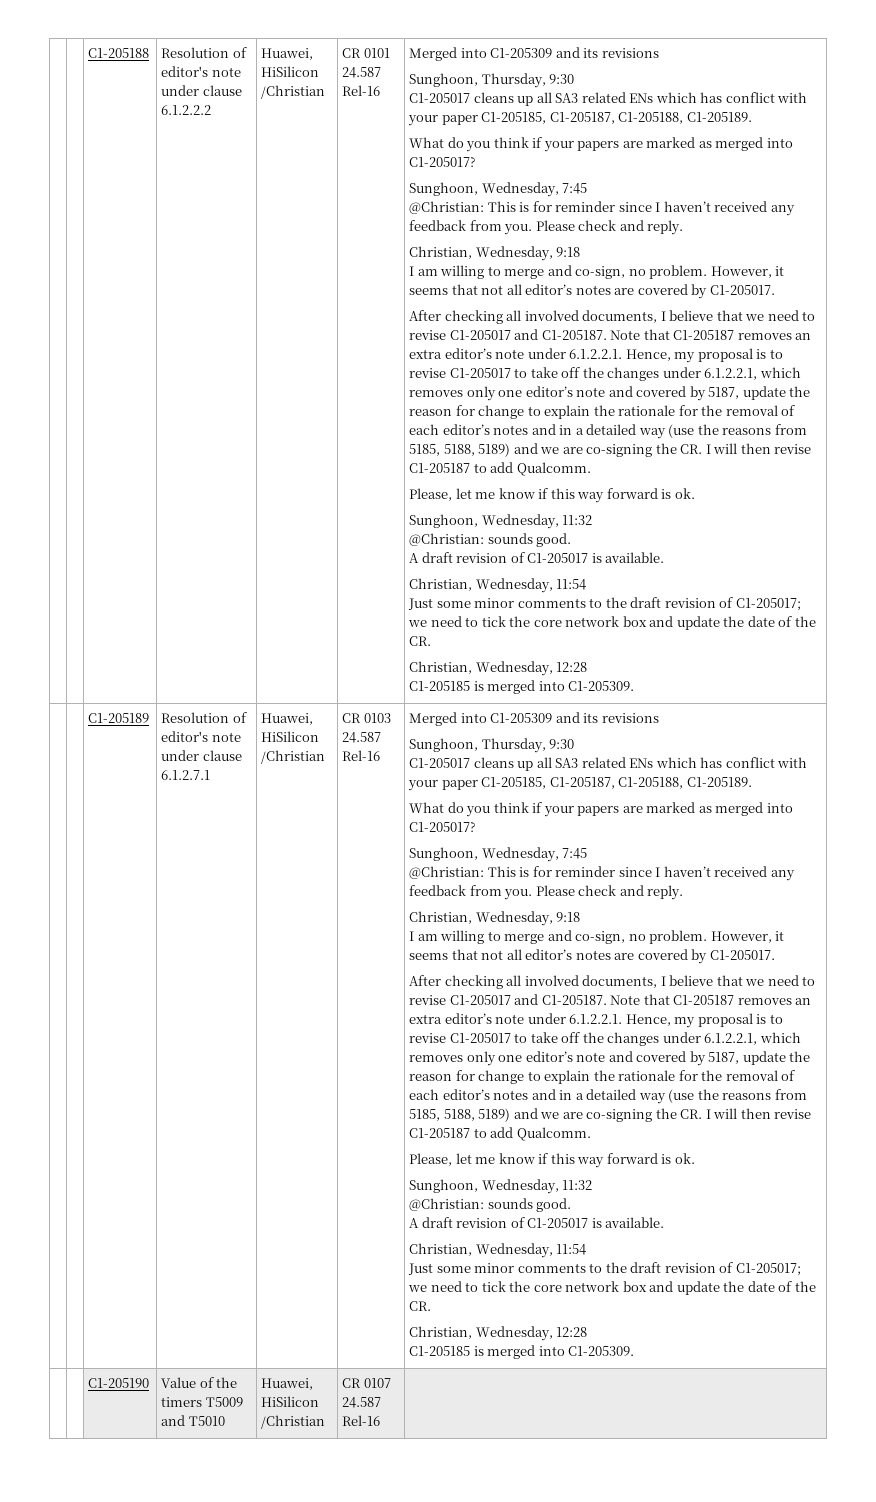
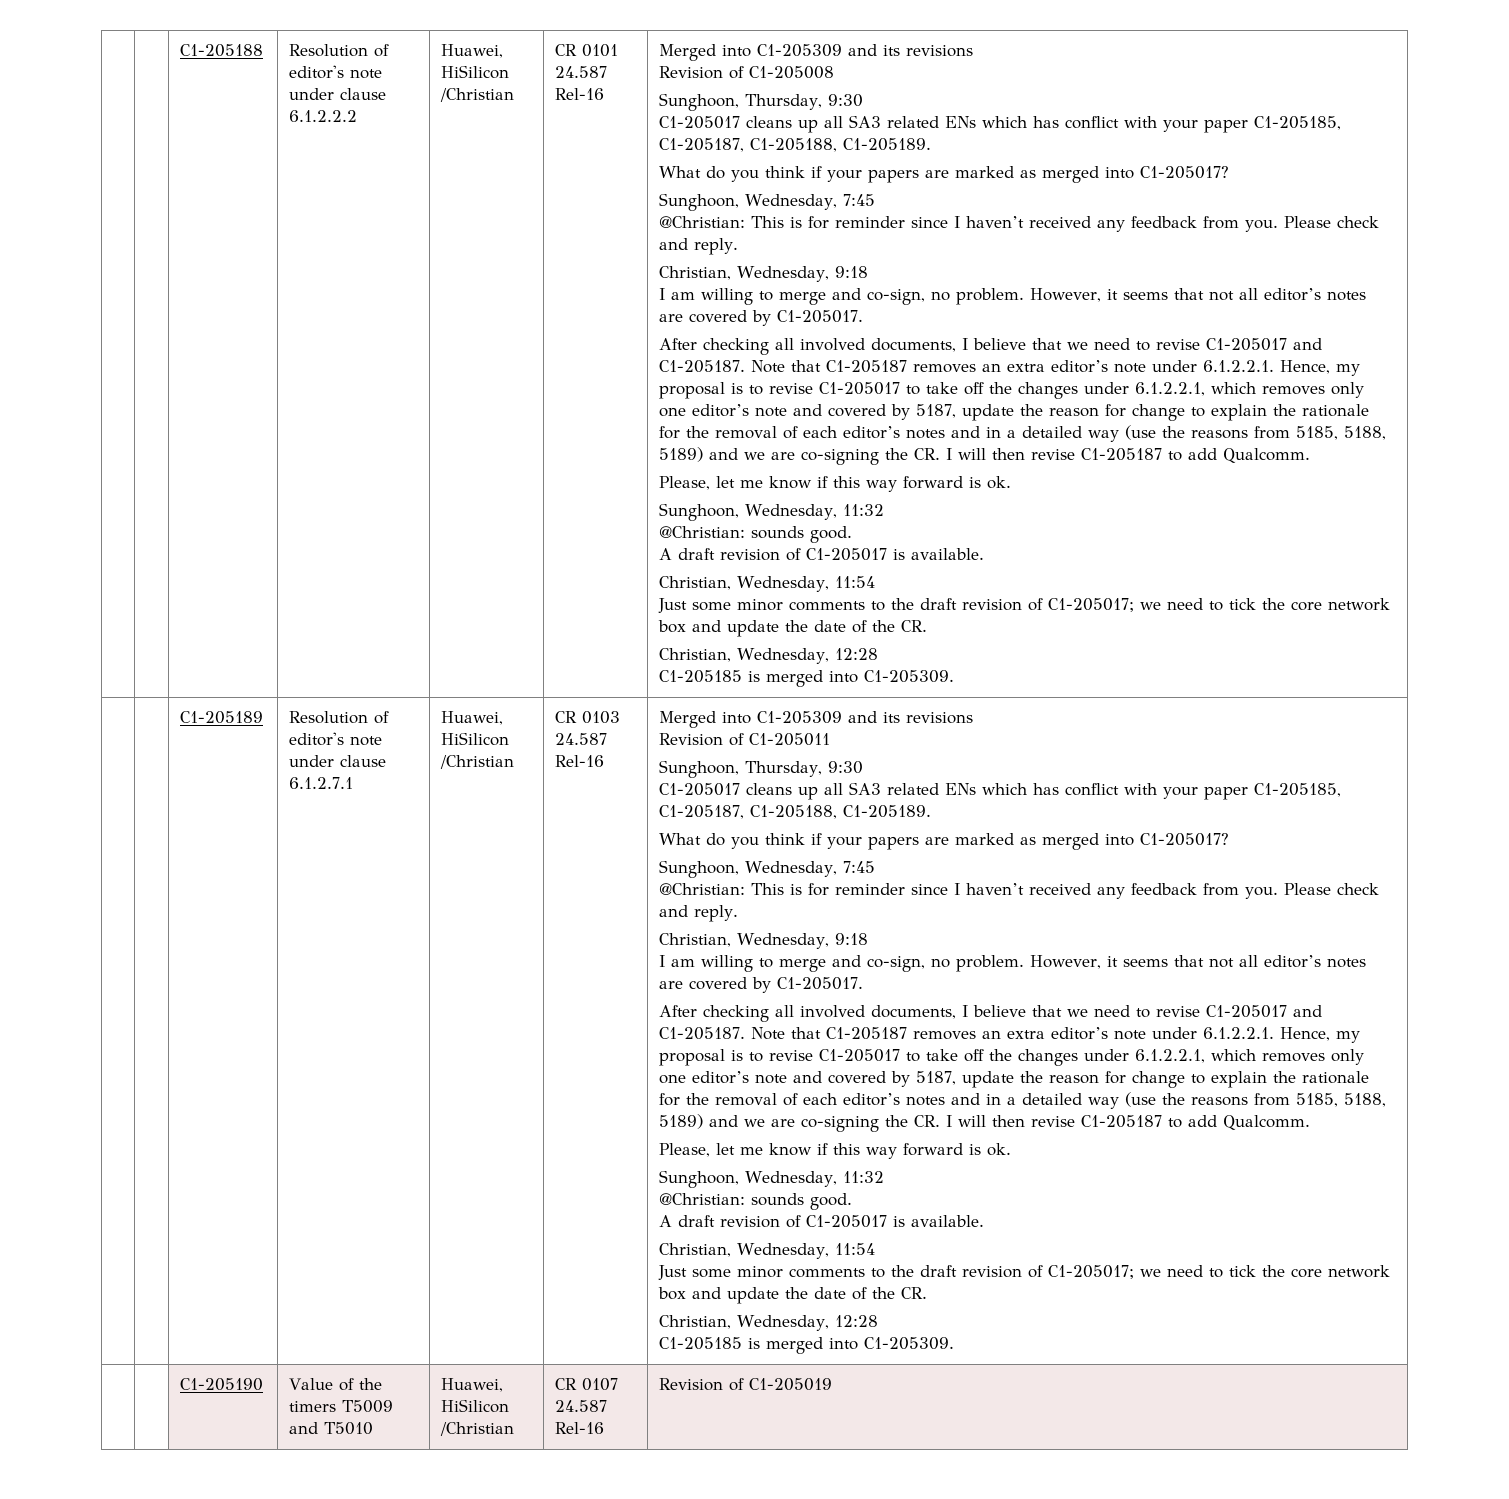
+ Revision of C1-205008
+ Revision of C1-205011
- | | C1-205190 | Value of the timers T5009 and T5010 | Huawei, HiSilicon /Christian | CR 0107 24.587 Rel-16 |
+ | | C1-205190 | Value of the timers T5009 and T5010 | Huawei, HiSilicon /Christian | CR 0107 24.587 Rel-16 | Revision of C1-205019

